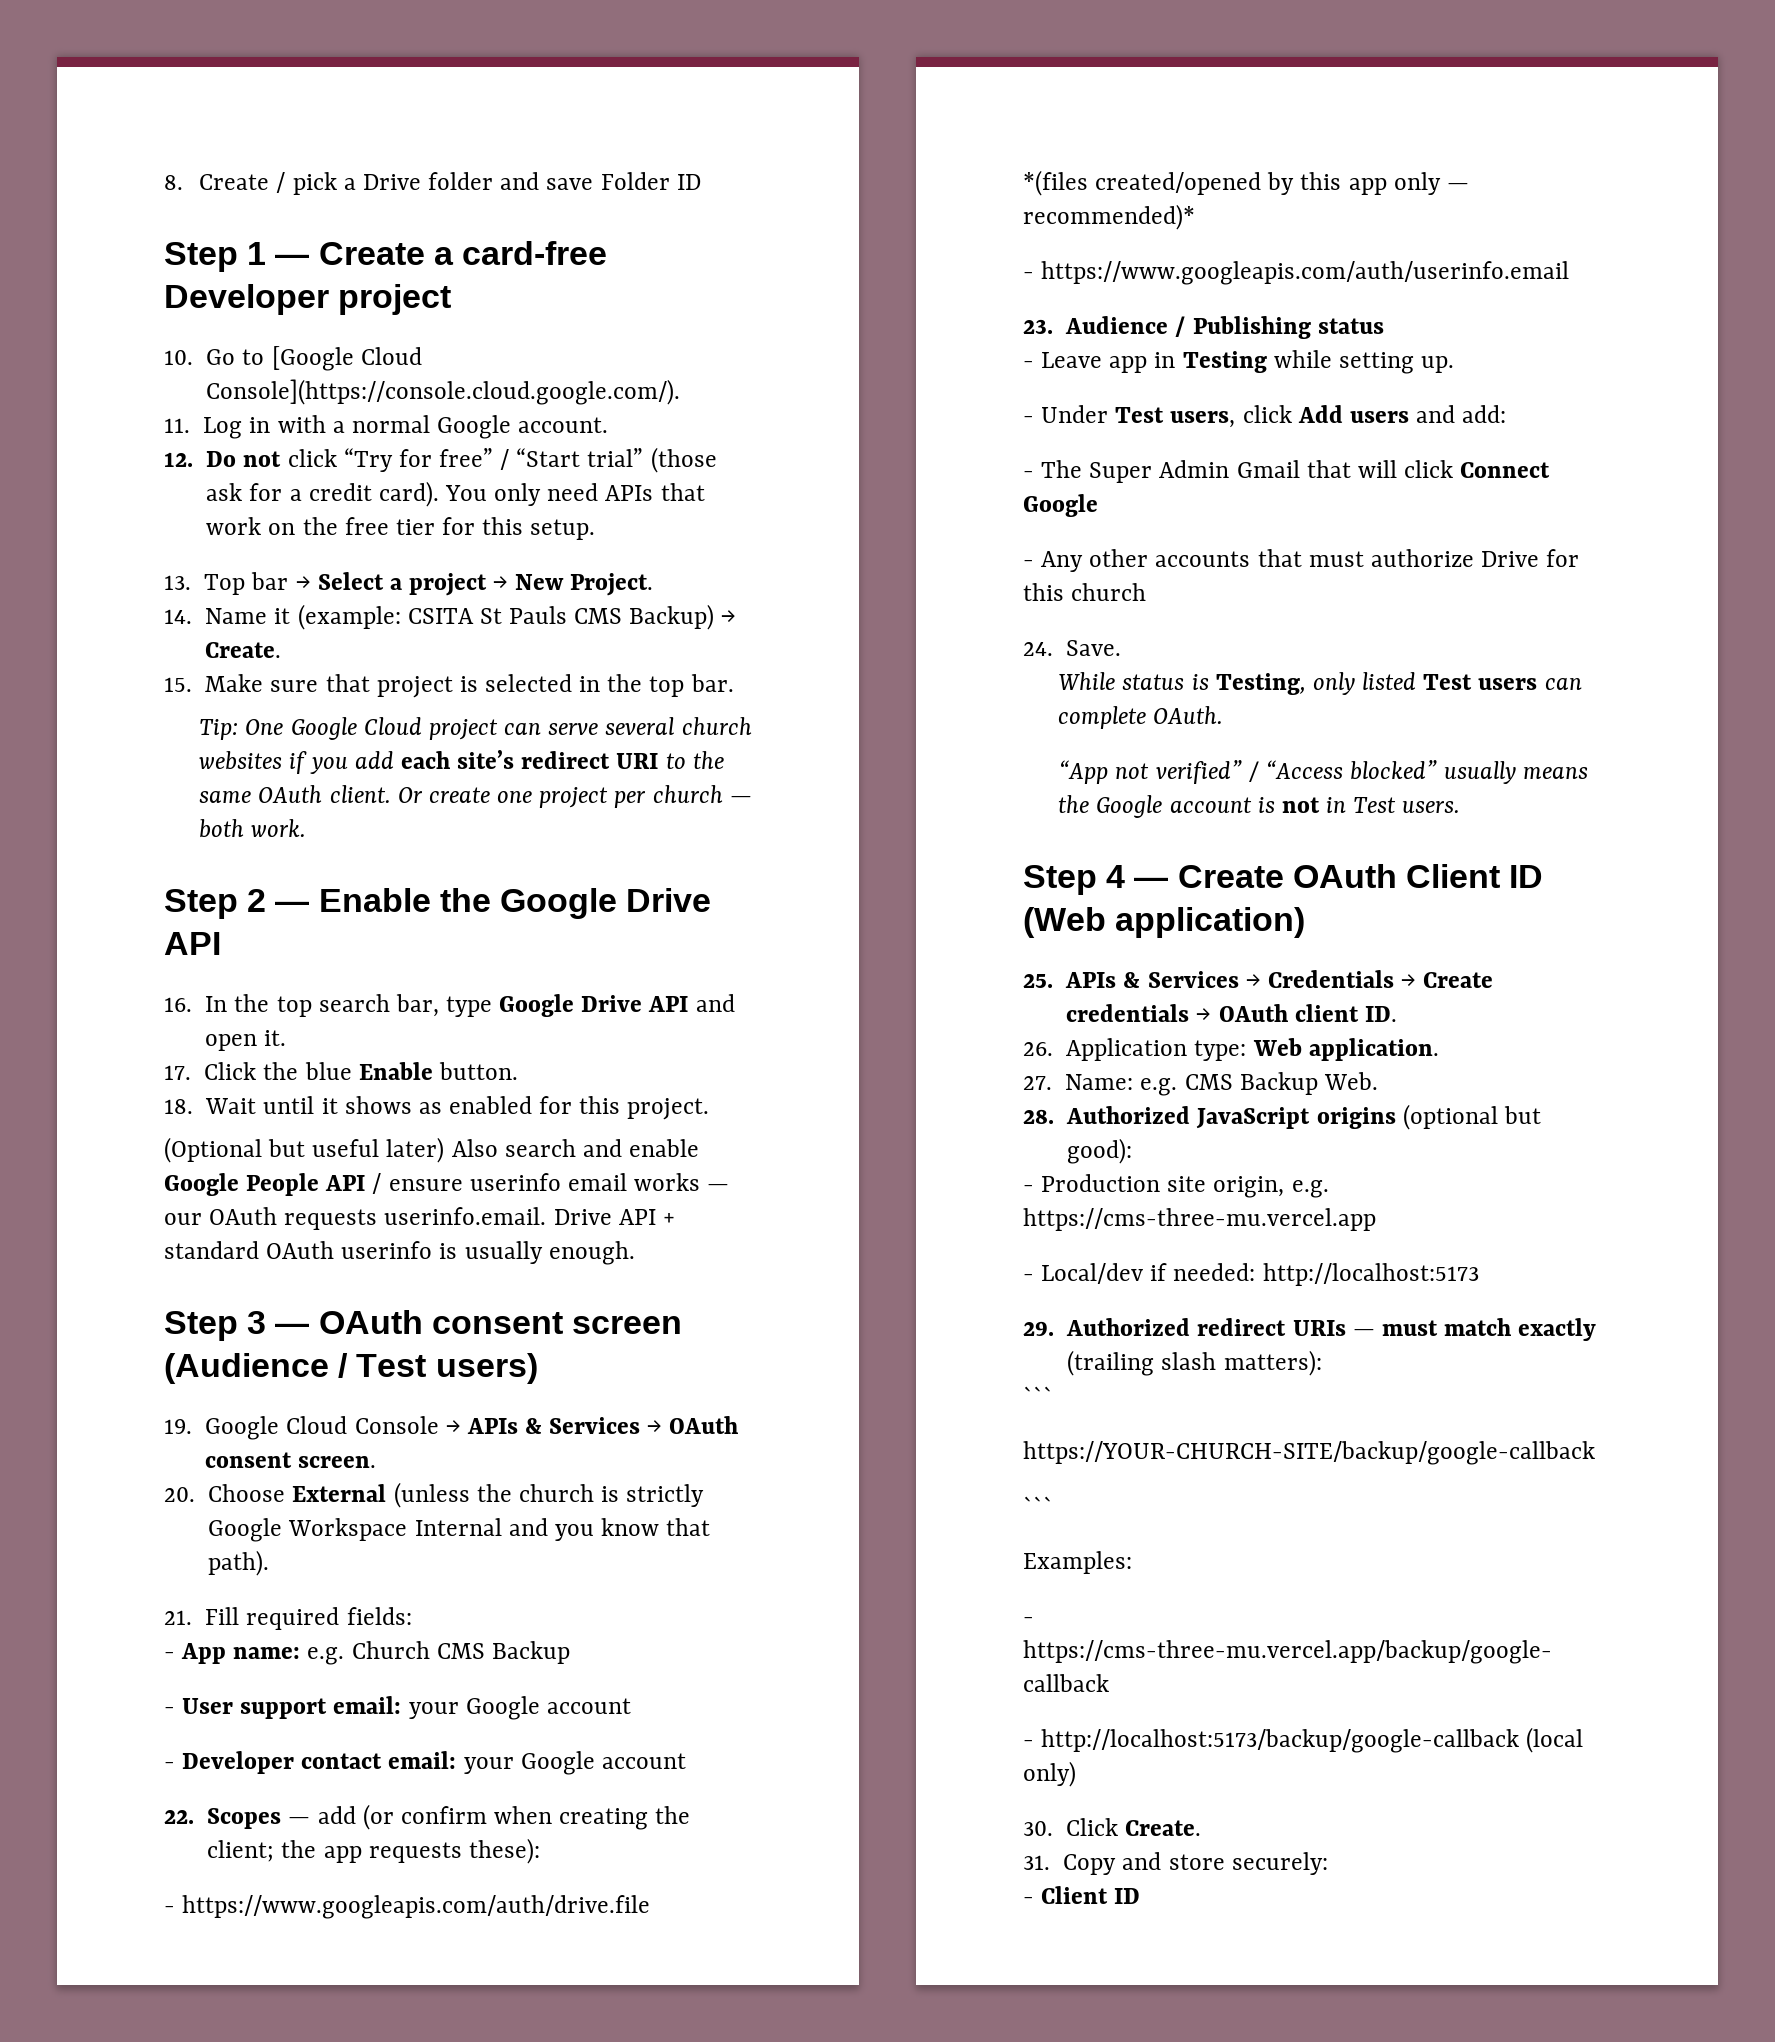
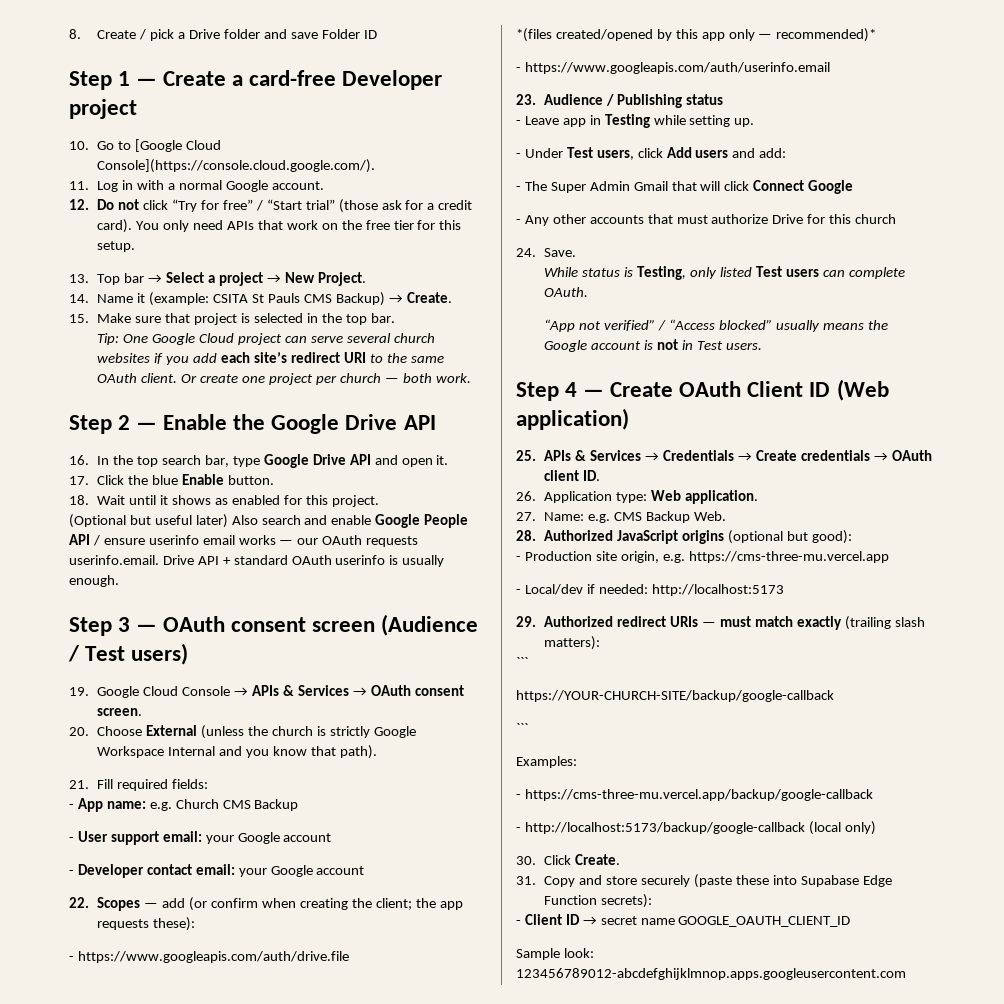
- 31. Copy and store securely:
- - Client ID
+ 31. Copy and store securely (paste these into Supabase Edge Function secrets):
+ - Client ID → secret name GOOGLE_OAUTH_CLIENT_ID
+ Sample look: 123456789012-abcdefghijklmnop.apps.googleusercontent.com

